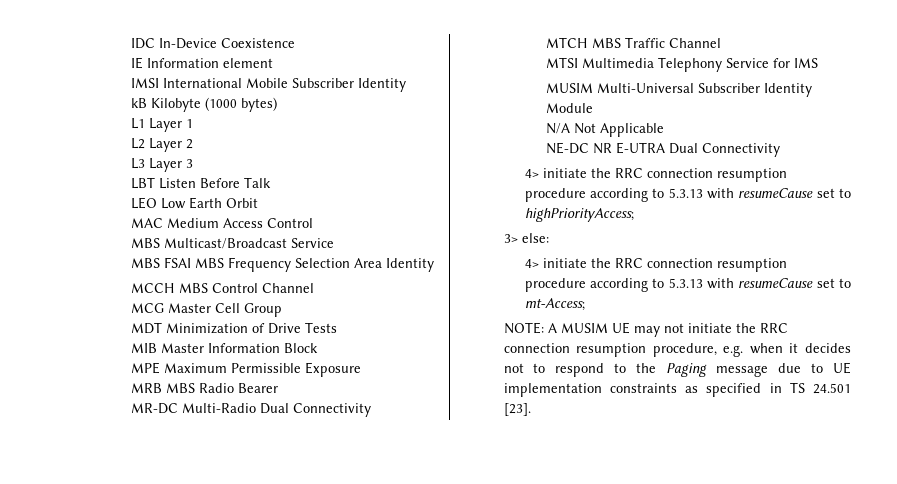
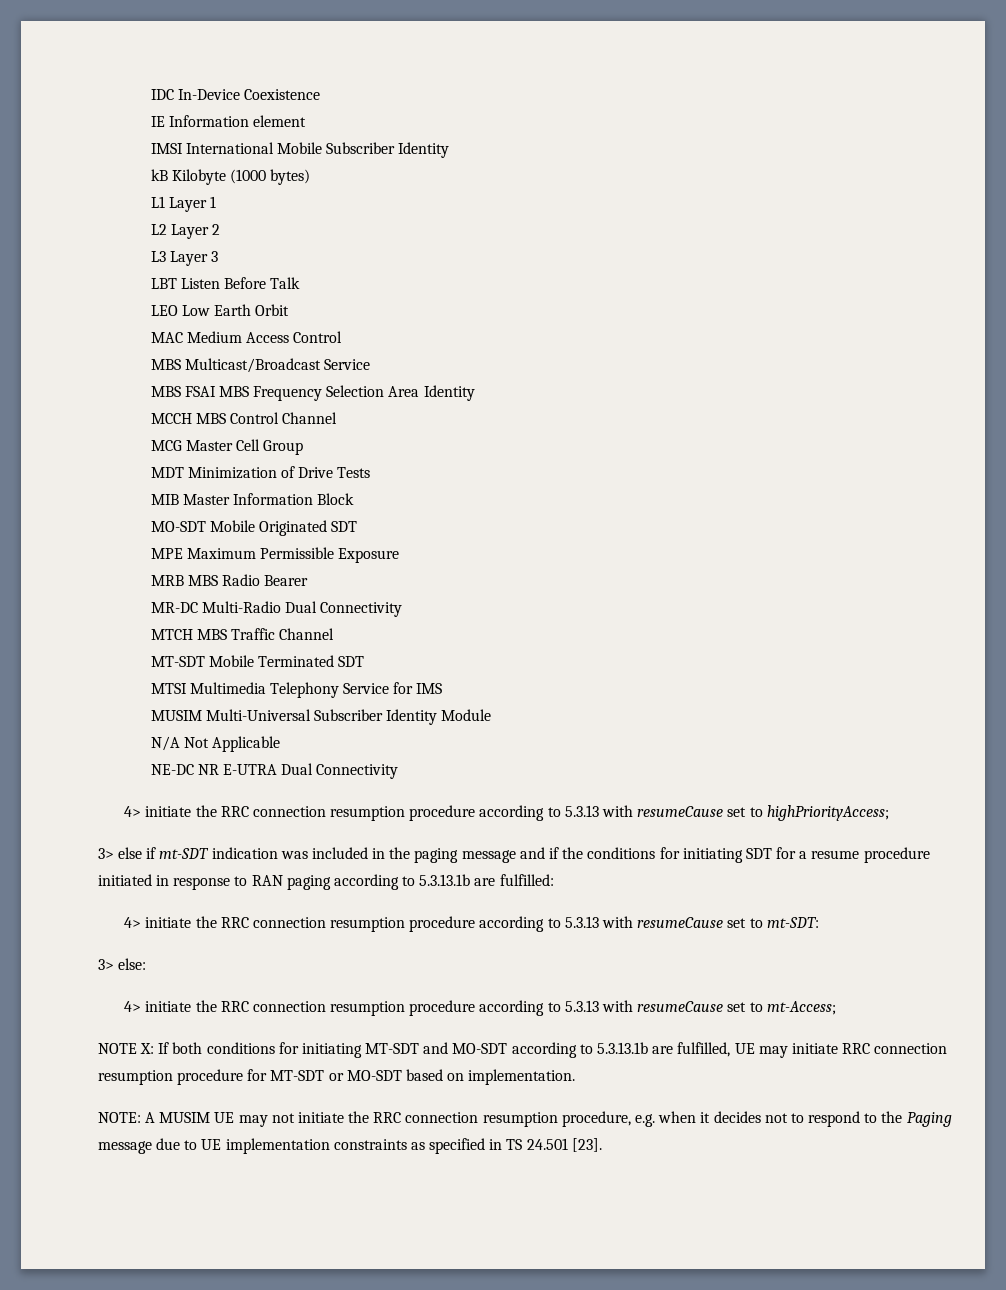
+ MO-SDT Mobile Originated SDT
+ MT-SDT Mobile Terminated SDT
+ 3> else if mt-SDT indication was included in the paging message and if the conditions for initiating SDT for a resume procedure initiated in response to RAN paging according to 5.3.13.1b are fulfilled:
+ 4> initiate the RRC connection resumption procedure according to 5.3.13 with resumeCause set to mt-SDT:
+ NOTE X: If both conditions for initiating MT-SDT and MO-SDT according to 5.3.13.1b are fulfilled, UE may initiate RRC connection resumption procedure for MT-SDT or MO-SDT based on implementation.

